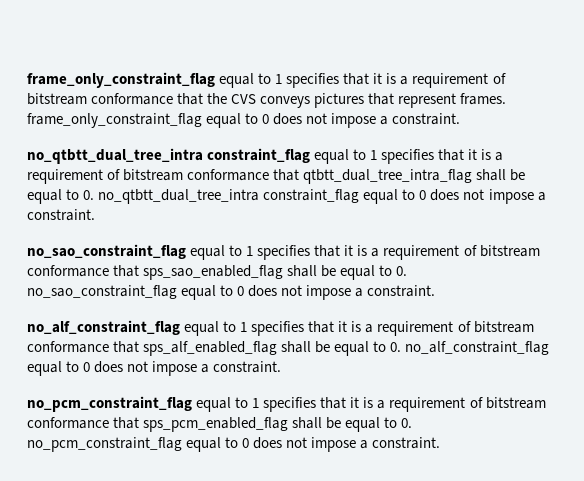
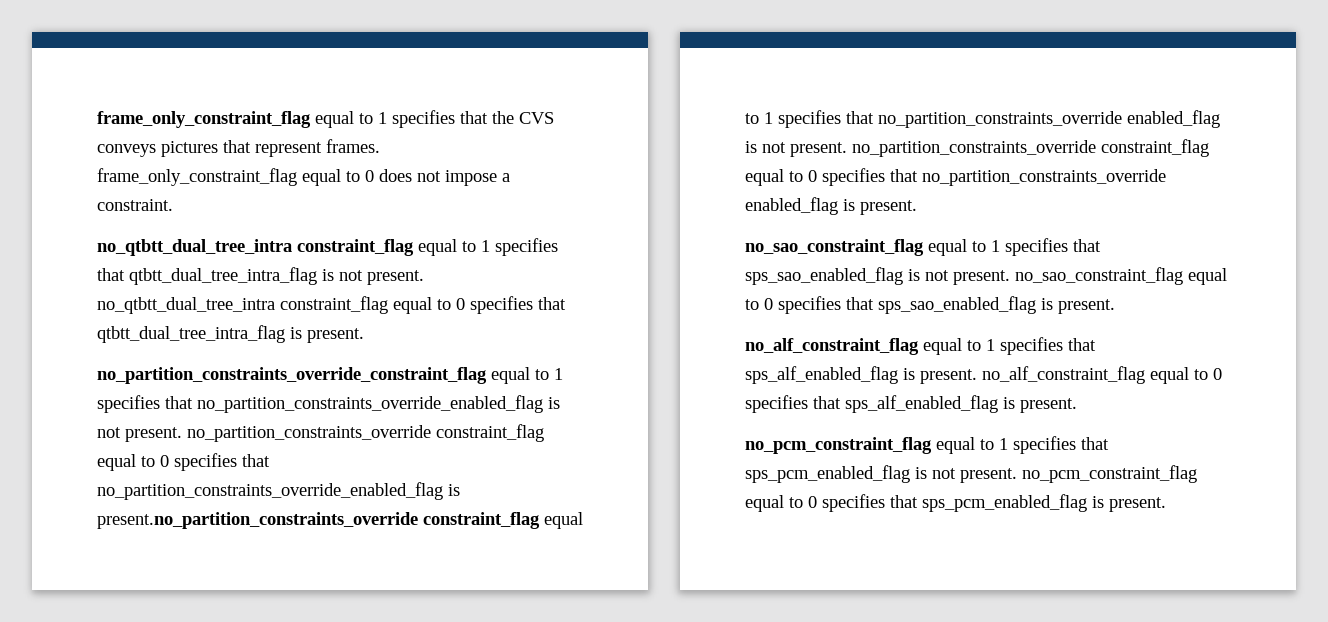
- frame_only_constraint_flag equal to 1 specifies that it is a requirement of bitstream conformance that the CVS conveys pictures that represent frames. frame_only_constraint_flag equal to 0 does not impose a constraint.
+ frame_only_constraint_flag equal to 1 specifies that the CVS conveys pictures that represent frames. frame_only_constraint_flag equal to 0 does not impose a constraint.
- no_qtbtt_dual_tree_intra constraint_flag equal to 1 specifies that it is a requirement of bitstream conformance that qtbtt_dual_tree_intra_flag shall be equal to 0. no_qtbtt_dual_tree_intra constraint_flag equal to 0 does not impose a constraint.
+ no_qtbtt_dual_tree_intra constraint_flag equal to 1 specifies that qtbtt_dual_tree_intra_flag is not present. no_qtbtt_dual_tree_intra constraint_flag equal to 0 specifies that qtbtt_dual_tree_intra_flag is present.
+ no_partition_constraints_override_constraint_flag equal to 1 specifies that no_partition_constraints_override_enabled_flag is not present. no_partition_constraints_override constraint_flag equal to 0 specifies that no_partition_constraints_override_enabled_flag is present.no_partition_constraints_override constraint_flag equal to 1 specifies that no_partition_constraints_override enabled_flag is not present. no_partition_constraints_override constraint_flag equal to 0 specifies that no_partition_constraints_override enabled_flag is present.
- no_sao_constraint_flag equal to 1 specifies that it is a requirement of bitstream conformance that sps_sao_enabled_flag shall be equal to 0. no_sao_constraint_flag equal to 0 does not impose a constraint.
+ no_sao_constraint_flag equal to 1 specifies that sps_sao_enabled_flag is not present. no_sao_constraint_flag equal to 0 specifies that sps_sao_enabled_flag is present.
- no_alf_constraint_flag equal to 1 specifies that it is a requirement of bitstream conformance that sps_alf_enabled_flag shall be equal to 0. no_alf_constraint_flag equal to 0 does not impose a constraint.
+ no_alf_constraint_flag equal to 1 specifies that sps_alf_enabled_flag is present. no_alf_constraint_flag equal to 0 specifies that sps_alf_enabled_flag is present.
- no_pcm_constraint_flag equal to 1 specifies that it is a requirement of bitstream conformance that sps_pcm_enabled_flag shall be equal to 0. no_pcm_constraint_flag equal to 0 does not impose a constraint.
+ no_pcm_constraint_flag equal to 1 specifies that sps_pcm_enabled_flag is not present. no_pcm_constraint_flag equal to 0 specifies that sps_pcm_enabled_flag is present.

